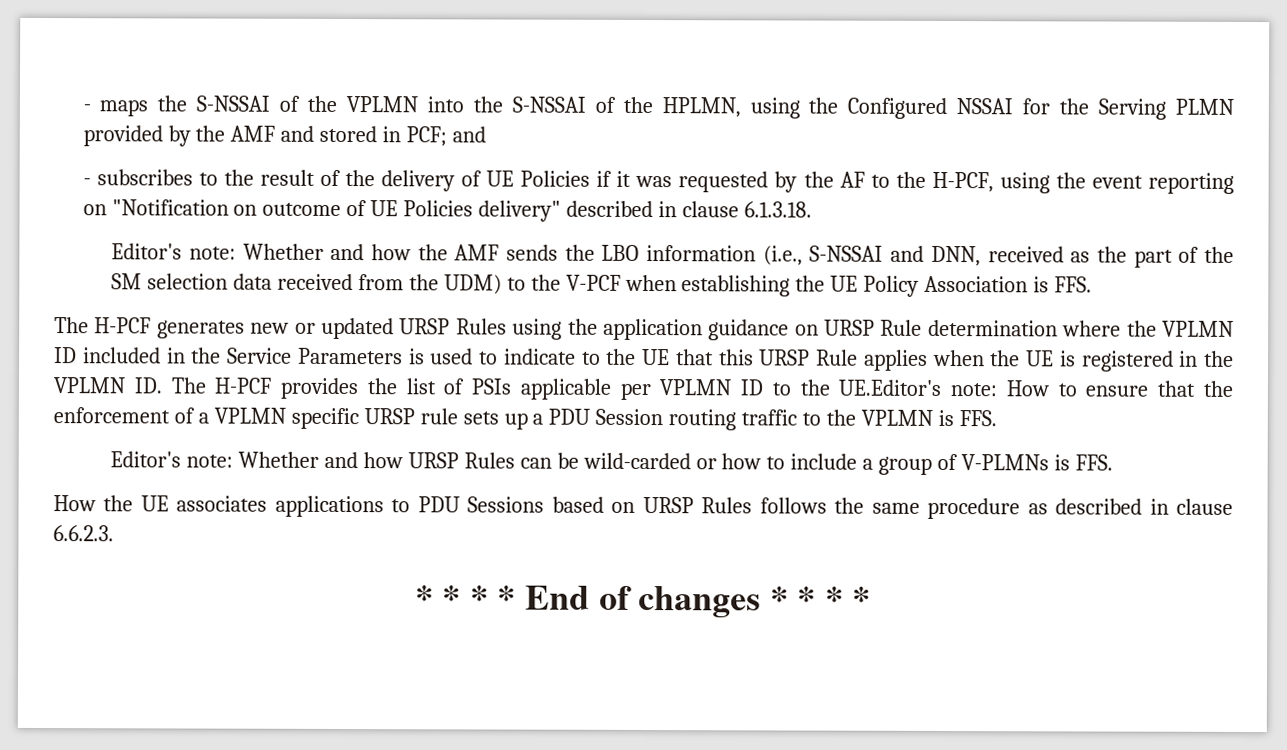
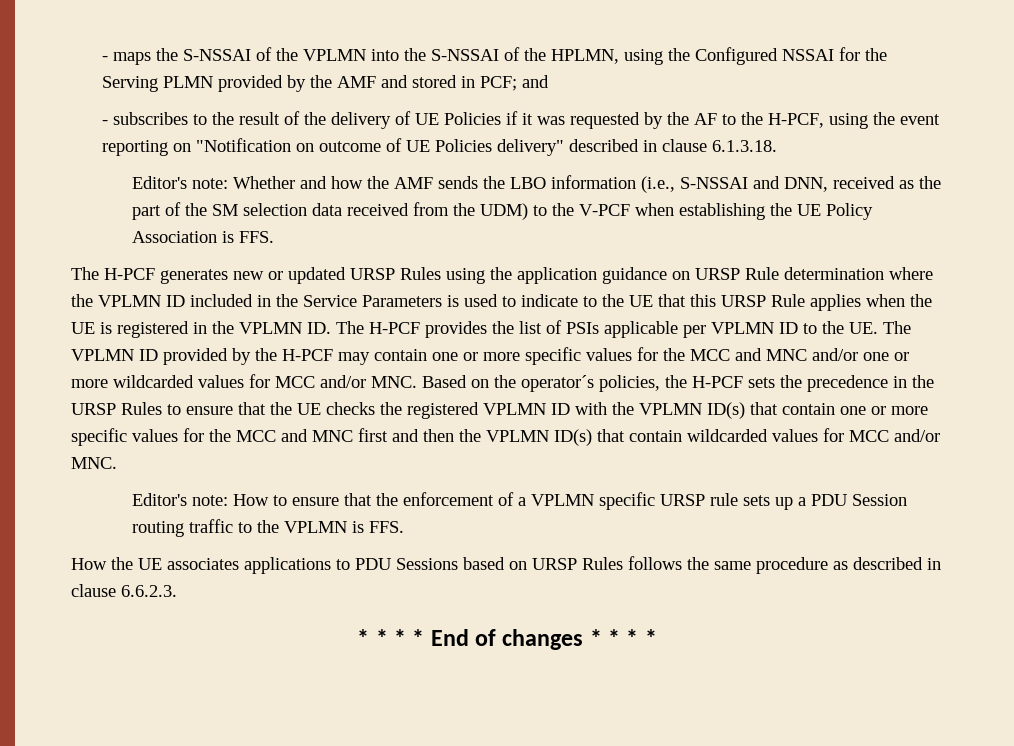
- The H-PCF generates new or updated URSP Rules using the application guidance on URSP Rule determination where the VPLMN ID included in the Service Parameters is used to indicate to the UE that this URSP Rule applies when the UE is registered in the VPLMN ID. The H-PCF provides the list of PSIs applicable per VPLMN ID to the UE.Editor's note:
+ The H-PCF generates new or updated URSP Rules using the application guidance on URSP Rule determination where the VPLMN ID included in the Service Parameters is used to indicate to the UE that this URSP Rule applies when the UE is registered in the VPLMN ID. The H-PCF provides the list of PSIs applicable per VPLMN ID to the UE. The VPLMN ID provided by the H-PCF may contain one or more specific values for the MCC and MNC and/or one or more wildcarded values for MCC and/or MNC. Based on the operator´s policies, the H-PCF sets the precedence in the URSP Rules to ensure that the UE checks the registered VPLMN ID with the VPLMN ID(s) that contain one or more specific values for the MCC and MNC first and then the VPLMN ID(s) that contain wildcarded values for MCC and/or MNC.
+ Editor's note:
- Editor's note: Whether and how URSP Rules can be wild-carded or how to include a group of V-PLMNs is FFS.

